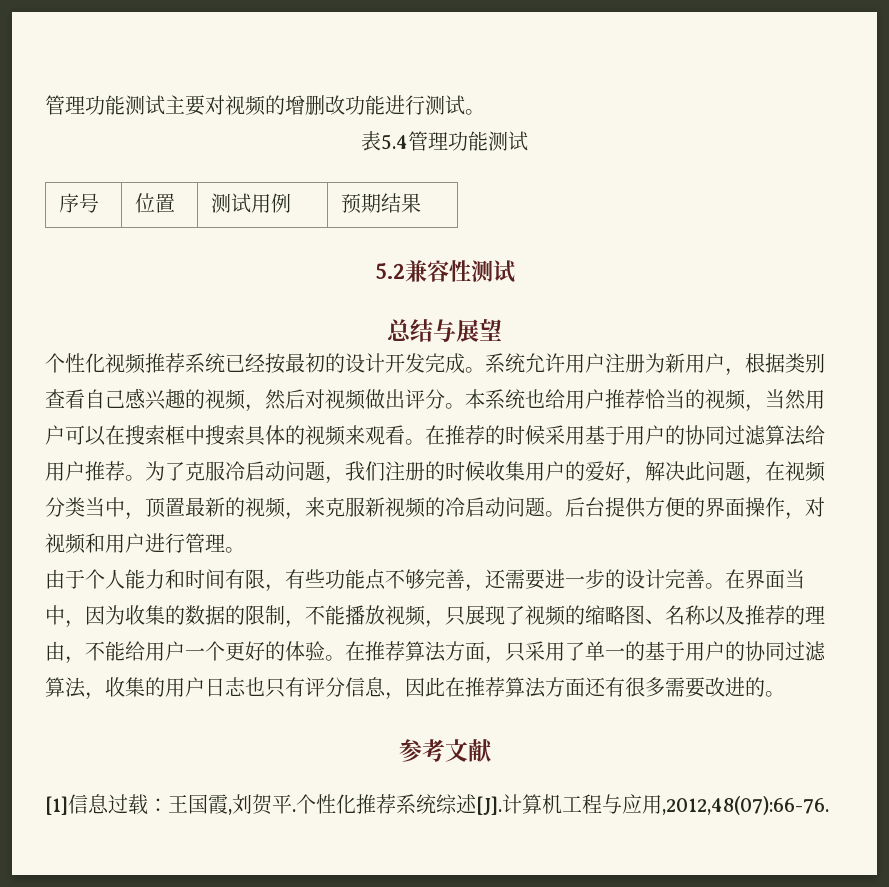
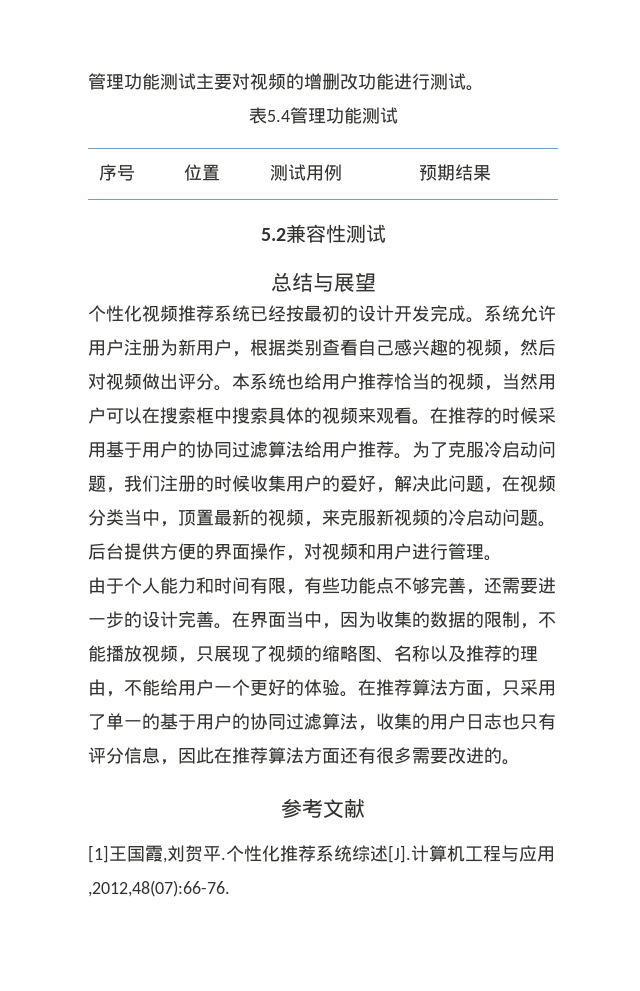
- [1]信息过载：王国霞,刘贺平.
+ [1]王国霞,刘贺平.

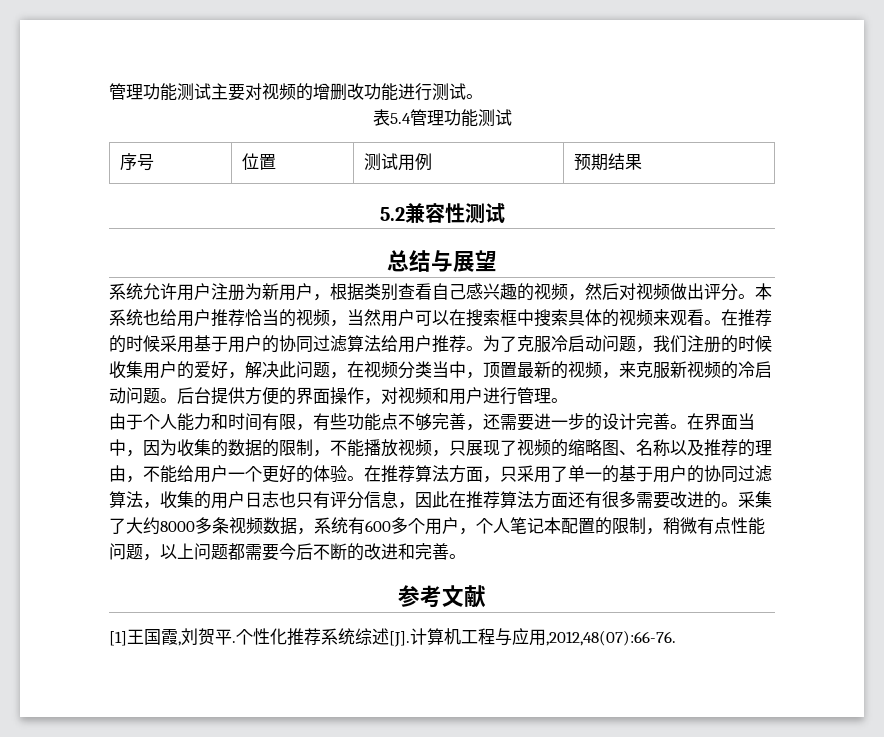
- 个性化视频推荐系统已经按最初的设计开发完成。
+ 采集了大约8000多条视频数据，系统有600多个用户，个人笔记本配置的限制，稍微有点性能问题，以上问题都需要今后不断的改进和完善。

